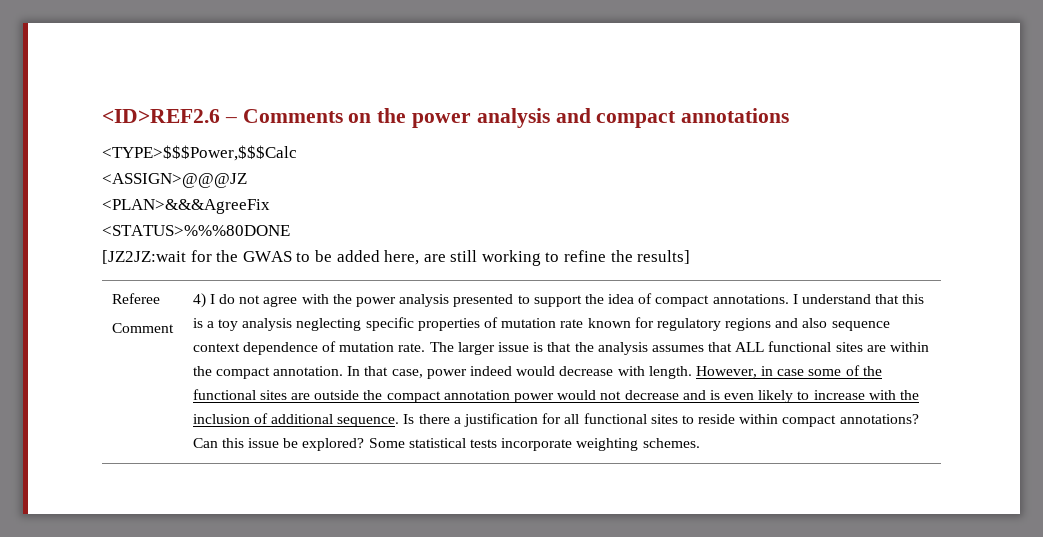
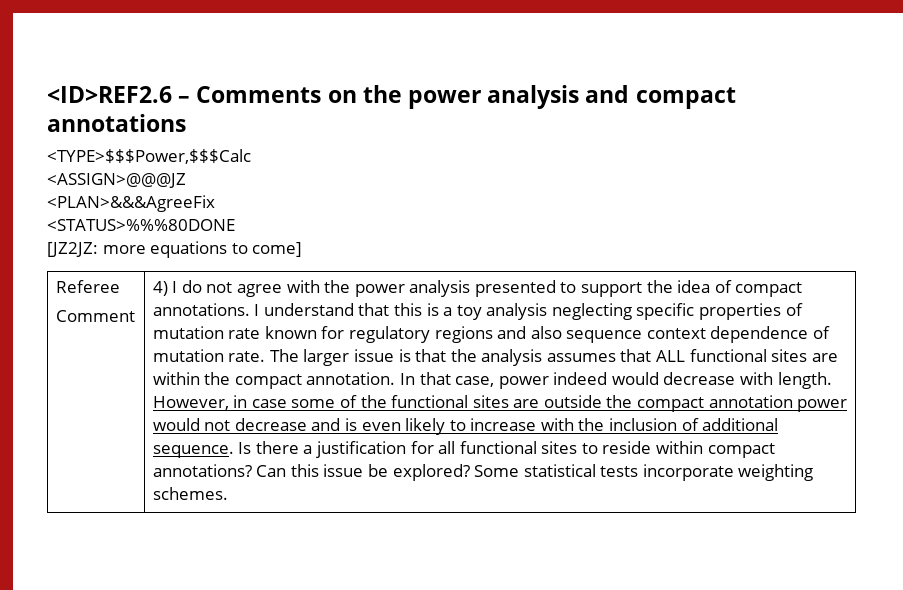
- [JZ2JZ:wait for the GWAS to be added here, are still working to refine the results]
+ [JZ2JZ: more equations to come]

